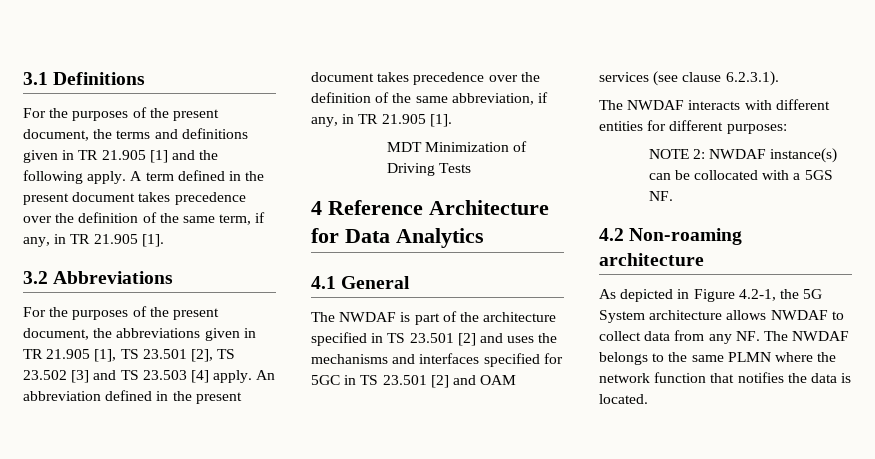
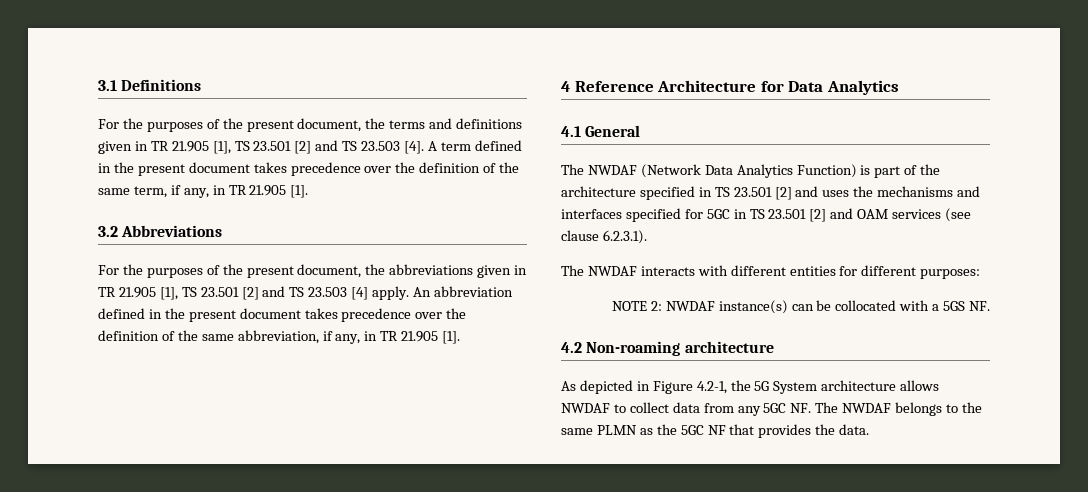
- For the purposes of the present document, the terms and definitions given in TR 21.905 [1] and the following apply.
+ For the purposes of the present document, the terms and definitions given in TR 21.905 [1], TS 23.501 [2] and TS 23.503 [4].
- For the purposes of the present document, the abbreviations given in TR 21.905 [1], TS 23.501 [2], TS 23.502 [3] and TS 23.503 [4] apply.
+ For the purposes of the present document, the abbreviations given in TR 21.905 [1], TS 23.501 [2] and TS 23.503 [4] apply.
- MDT Minimization of Driving Tests
- The NWDAF is part of the architecture specified in TS 23.501 [2] and uses the mechanisms and interfaces specified for 5GC in TS 23.501 [2] and OAM services (see clause 6.2.3.1).
+ The NWDAF (Network Data Analytics Function) is part of the architecture specified in TS 23.501 [2] and uses the mechanisms and interfaces specified for 5GC in TS 23.501 [2] and OAM services (see clause 6.2.3.1).
- As depicted in Figure 4.2-1, the 5G System architecture allows NWDAF to collect data from any NF. The NWDAF belongs to the same PLMN where the network function that notifies the data is located.
+ As depicted in Figure 4.2-1, the 5G System architecture allows NWDAF to collect data from any 5GC NF. The NWDAF belongs to the same PLMN as the 5GC NF that provides the data.

